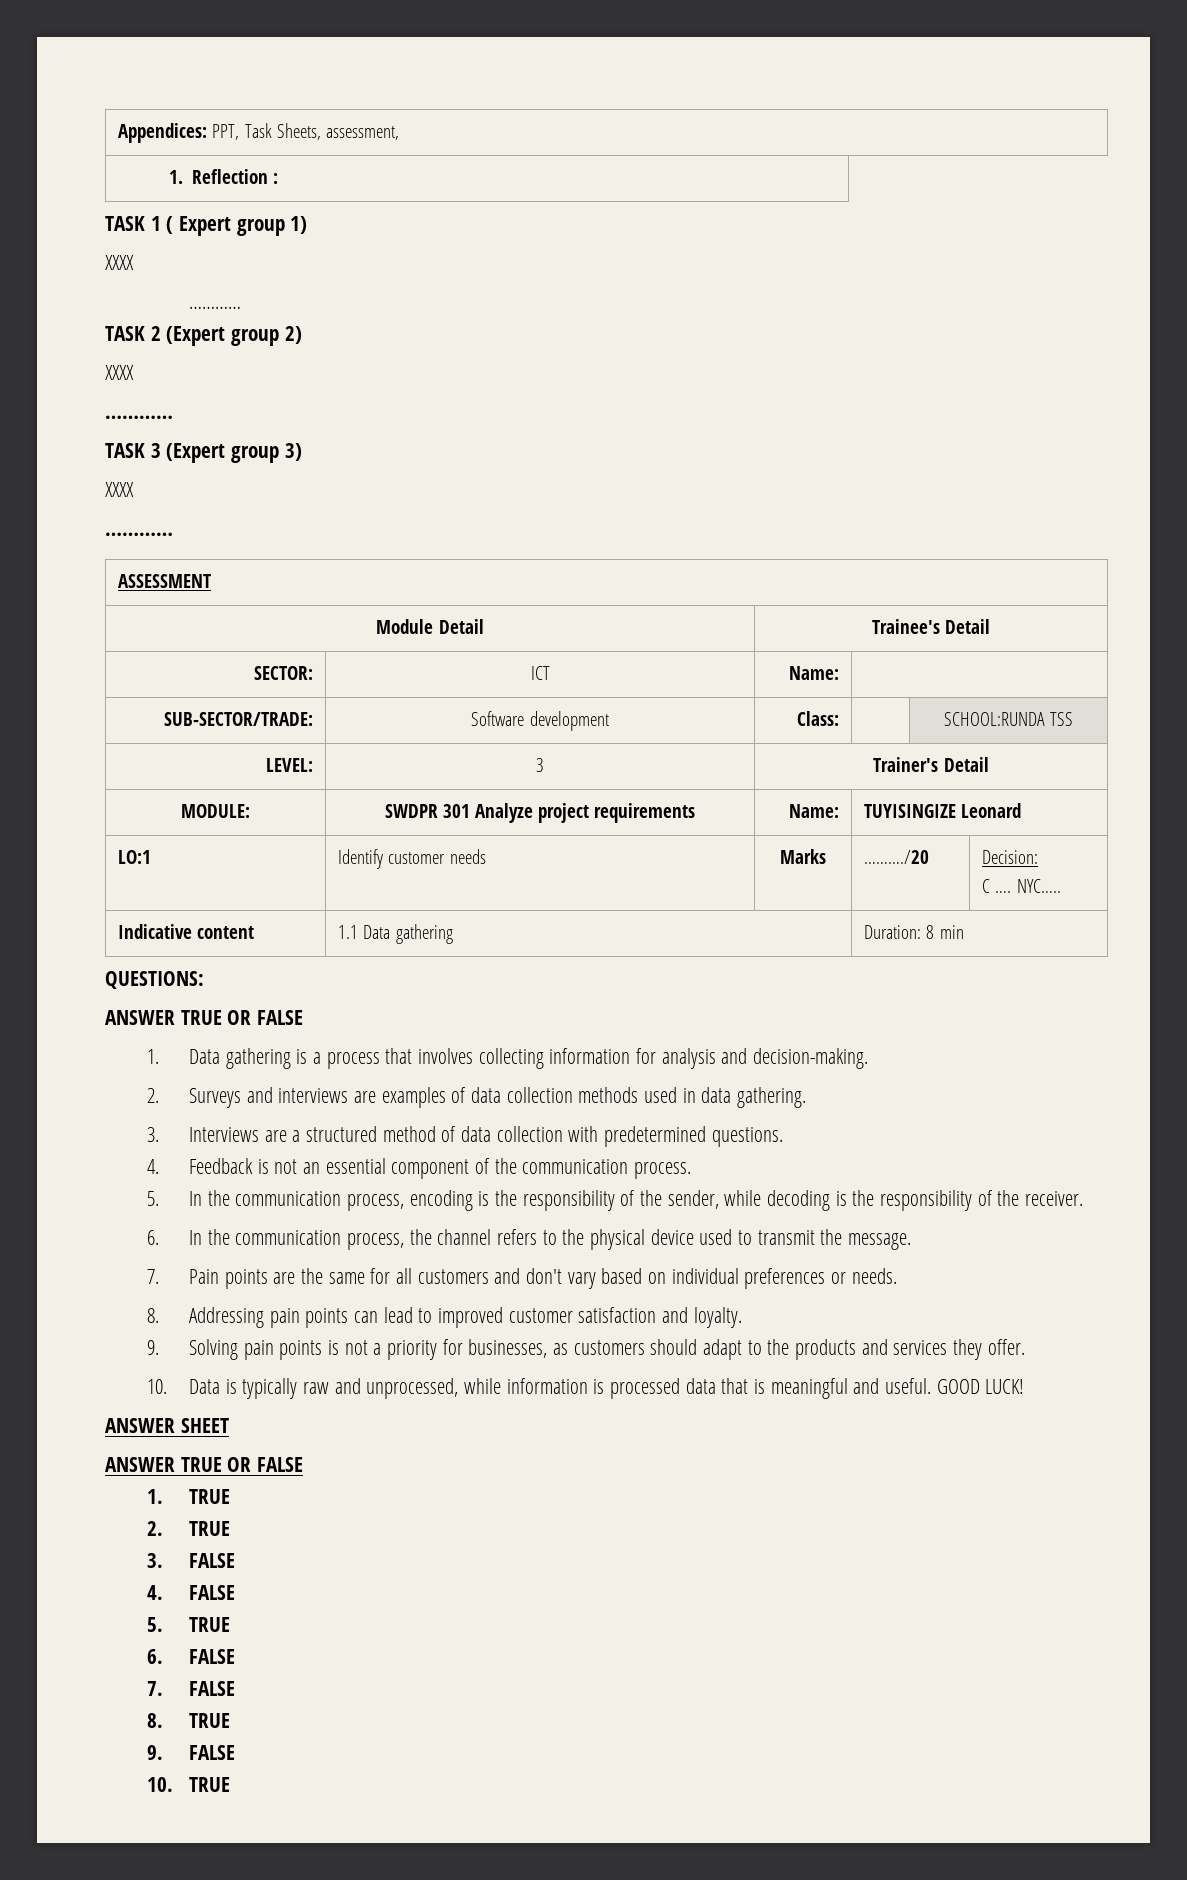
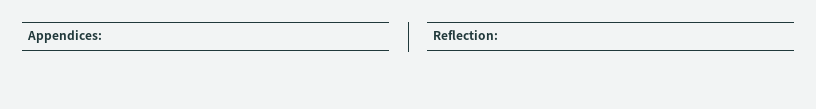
- Appendices: PPT, Task Sheets, assessment,
- 1. Reflection :
- TASK 1 ( Expert group 1)
- XXXX
- …………
- TASK 2 (Expert group 2)
- XXXX
- …………
- TASK 3 (Expert group 3)
- XXXX
- …………
- ASSESSMENT
- Module Detail | Trainee's Detail
- SECTOR: | ICT | Name: |
- SUB-SECTOR/TRADE: | Software development | Class: | | SCHOOL:RUNDA TSS
- LEVEL: | 3 | Trainer's Detail
- MODULE: | SWDPR 301 Analyze project requirements | Name: | TUYISINGIZE Leonard
- LO:1 | Identify customer needs | Marks | ………./20 | Decision:
- C …. NYC…..
- Indicative content | 1.1 Data gathering | Duration: 8 min
- QUESTIONS:
- ANSWER TRUE OR FALSE
- 1. Data gathering is a process that involves collecting information for analysis and decision-making.
- 2. Surveys and interviews are examples of data collection methods used in data gathering.
- 3. Interviews are a structured method of data collection with predetermined questions.
- 4. Feedback is not an essential component of the communication process.
- 5. In the communication process, encoding is the responsibility of the sender, while decoding is the responsibility of the receiver.
- 6. In the communication process, the channel refers to the physical device used to transmit the message.
- 7. Pain points are the same for all customers and don't vary based on individual preferences or needs.
- 8. Addressing pain points can lead to improved customer satisfaction and loyalty.
- 9. Solving pain points is not a priority for businesses, as customers should adapt to the products and services they offer.
- 10. Data is typically raw and unprocessed, while information is processed data that is meaningful and useful. GOOD LUCK!
- ANSWER SHEET
- ANSWER TRUE OR FALSE
- 1. TRUE
- 2. TRUE
- 3. FALSE
- 4. FALSE
- 5. TRUE
- 6. FALSE
- 7. FALSE
- 8. TRUE
- 9. FALSE
- 10. TRUE
+ Appendices:
+ Reflection:

